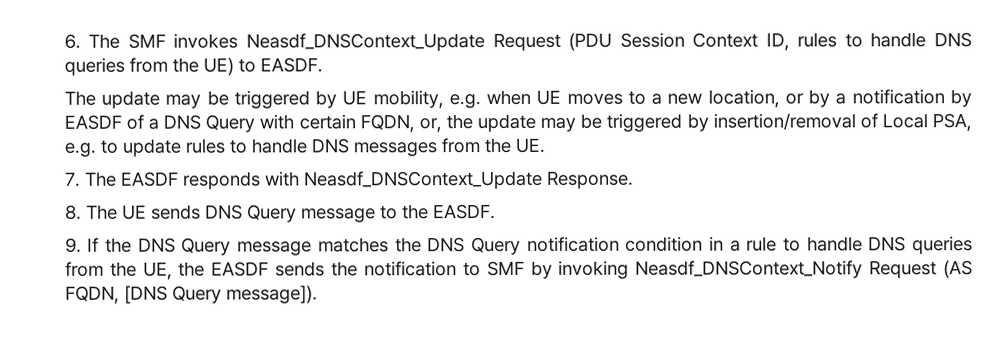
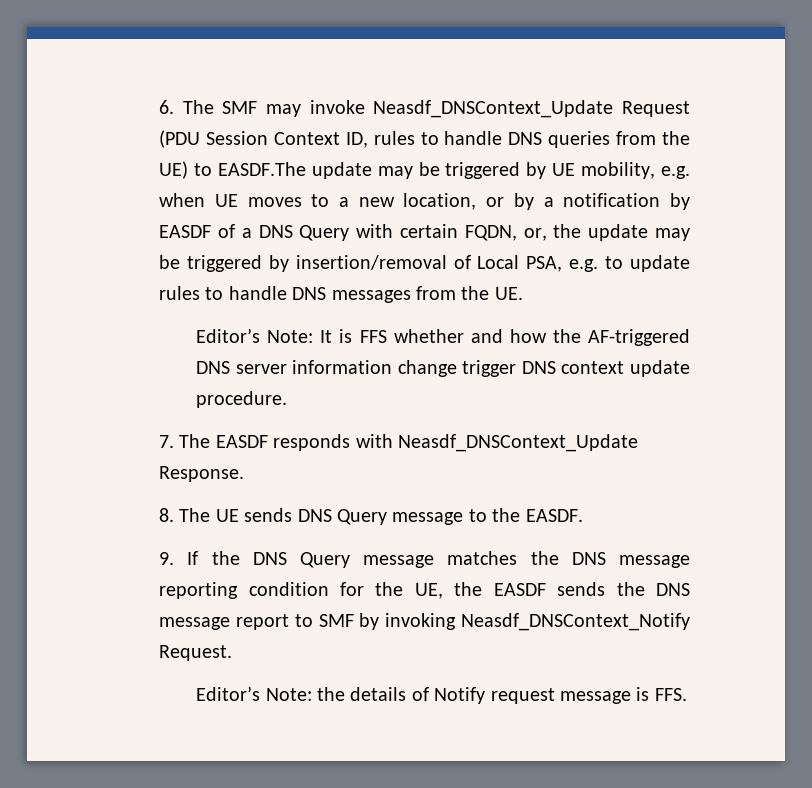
- 6. The SMF invokes Neasdf_DNSContext_Update Request (PDU Session Context ID, rules to handle DNS queries from the UE) to EASDF.
- The update may be triggered by UE mobility, e.g. when UE moves to a new location, or by a notification by EASDF of a DNS Query with certain FQDN, or, the update may be triggered by insertion/removal of Local PSA, e.g. to update rules to handle DNS messages from the UE.
+ 6. The SMF may invoke Neasdf_DNSContext_Update Request (PDU Session Context ID, rules to handle DNS queries from the UE) to EASDF.The update may be triggered by UE mobility, e.g. when UE moves to a new location, or by a notification by EASDF of a DNS Query with certain FQDN, or, the update may be triggered by insertion/removal of Local PSA, e.g. to update rules to handle DNS messages from the UE.
+ Editor’s Note: It is FFS whether and how the AF-triggered DNS server information change trigger DNS context update procedure.
- 9. If the DNS Query message matches the DNS Query notification condition in a rule to handle DNS queries from the UE, the EASDF sends the notification to SMF by invoking Neasdf_DNSContext_Notify Request (AS FQDN, [DNS Query message]).
+ 9. If the DNS Query message matches the DNS message reporting condition for the UE, the EASDF sends the DNS message report to SMF by invoking Neasdf_DNSContext_Notify Request.
+ Editor’s Note: the details of Notify request message is FFS.

